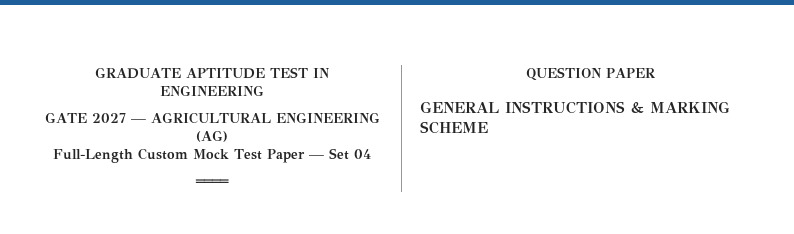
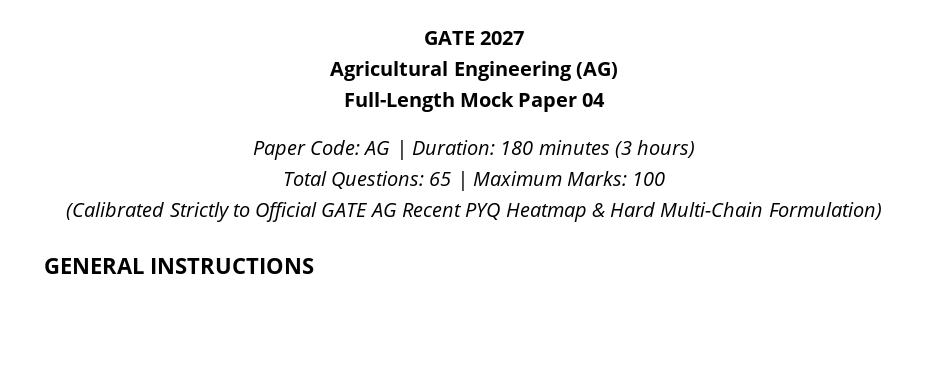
- GRADUATE APTITUDE TEST IN ENGINEERING
- GATE 2027 — AGRICULTURAL ENGINEERING (AG)
+ GATE 2027
+ Agricultural Engineering (AG)
- Full-Length Custom Mock Test Paper — Set 04
- ════
- QUESTION PAPER
+ Full-Length Mock Paper 04
+ Paper Code: AG | Duration: 180 minutes (3 hours)
+ Total Questions: 65 | Maximum Marks: 100
+ (Calibrated Strictly to Official GATE AG Recent PYQ Heatmap & Hard Multi-Chain Formulation)
- GENERAL INSTRUCTIONS & MARKING SCHEME
+ GENERAL INSTRUCTIONS

